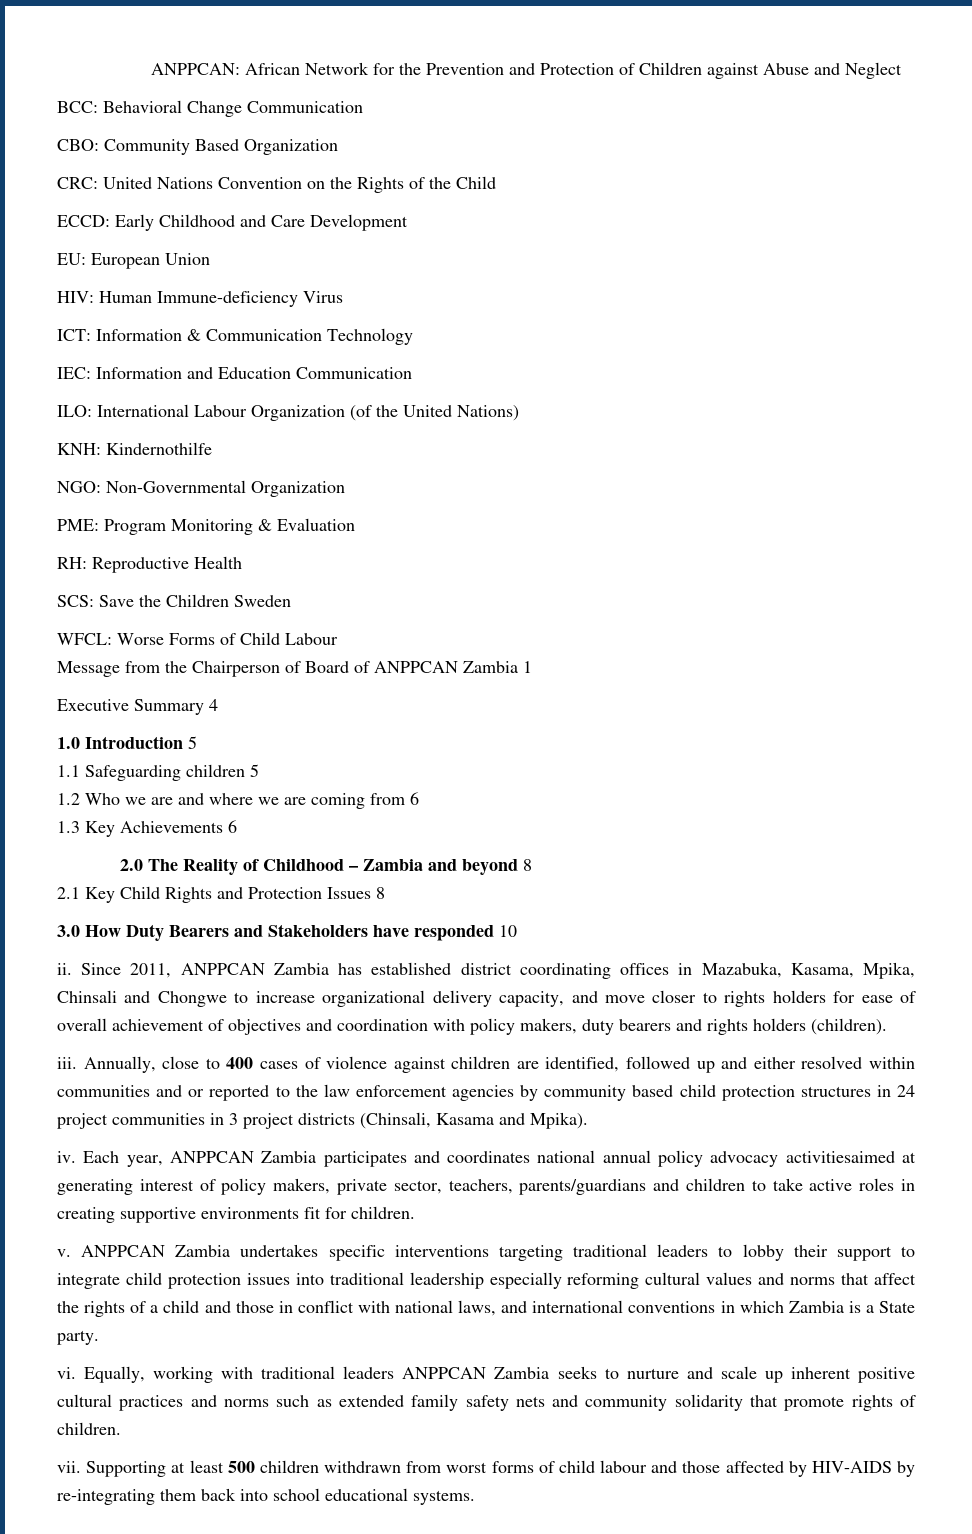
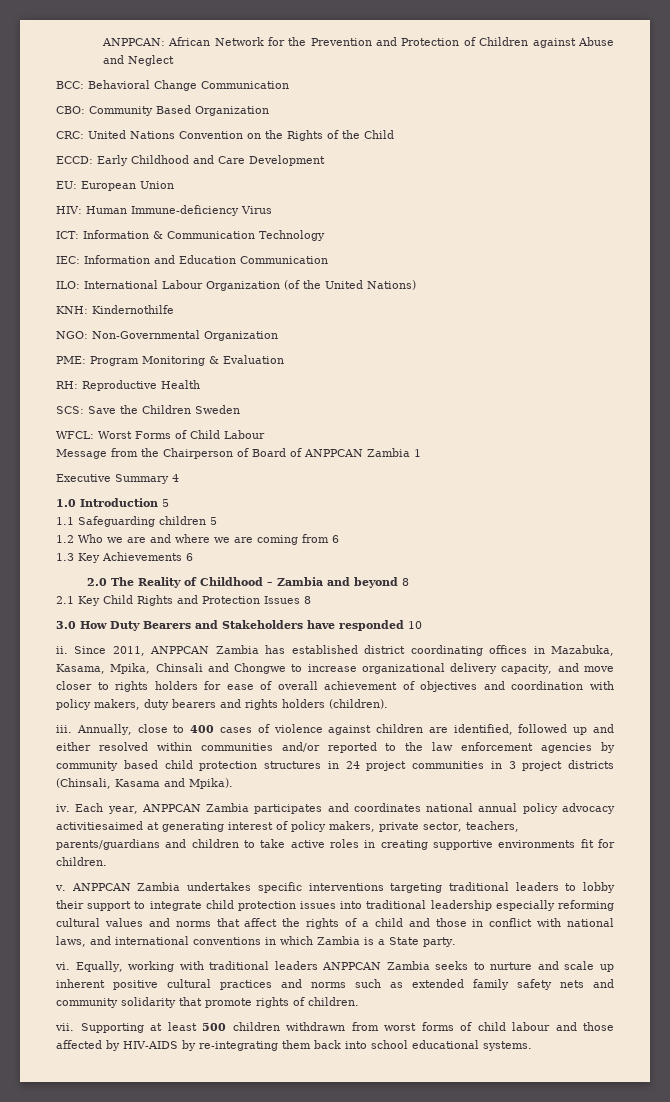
- WFCL: Worse Forms of Child Labour
+ WFCL: Worst Forms of Child Labour
- Annually, close to 400 cases of violence against children are identified, followed up and either resolved within communities and or reported to the law enforcement agencies by community based child protection structures in 24 project communities in 3 project districts (Chinsali, Kasama and Mpika).
+ Annually, close to 400 cases of violence against children are identified, followed up and either resolved within communities and/or reported to the law enforcement agencies by community based child protection structures in 24 project communities in 3 project districts (Chinsali, Kasama and Mpika).

